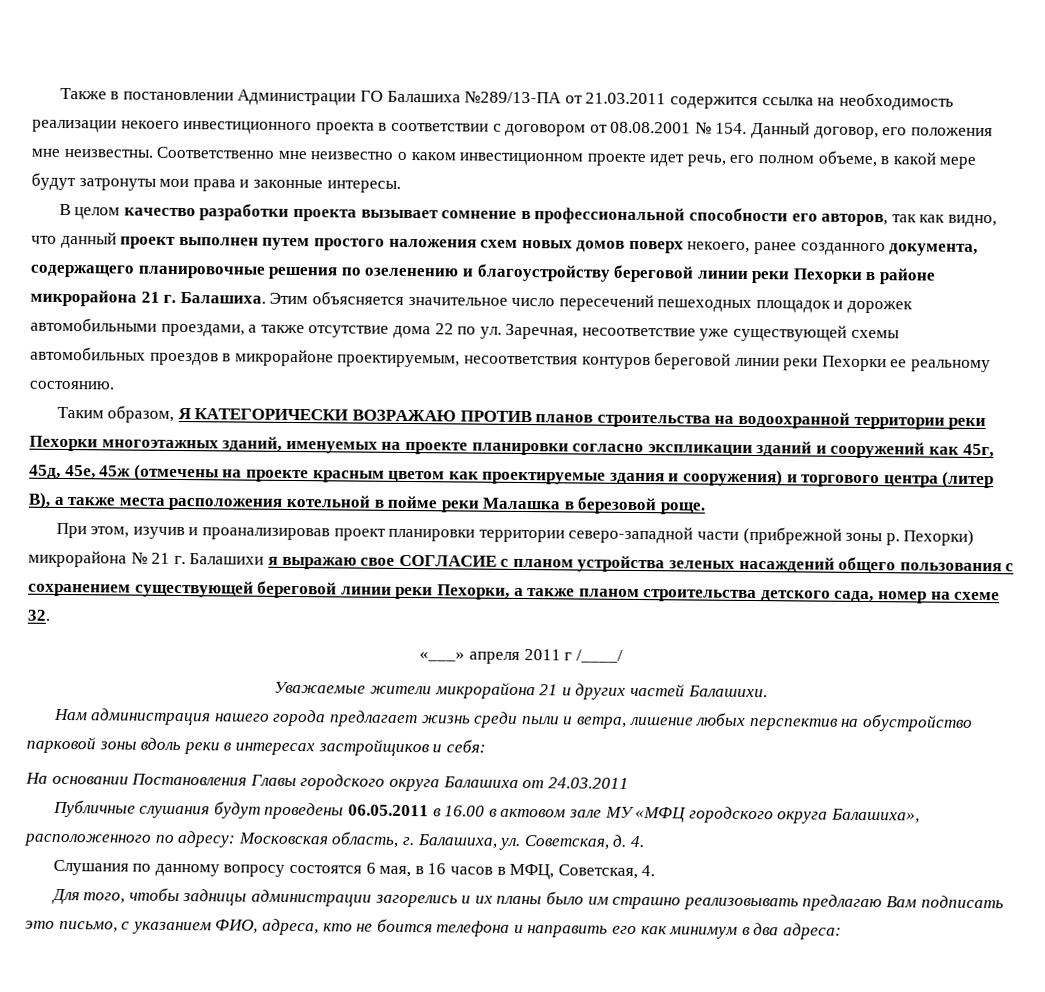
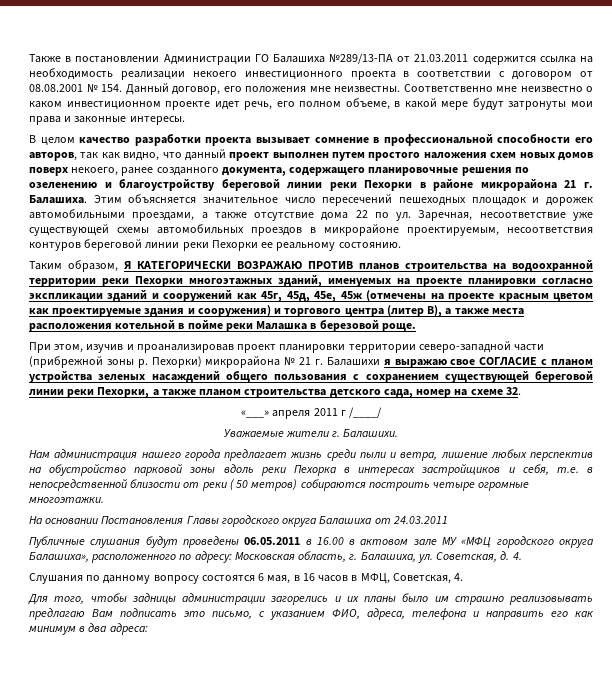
- Уважаемые жители микрорайона 21 и других частей Балашихи.
+ Уважаемые жители г. Балашихи.
- Нам администрация нашего города предлагает жизнь среди пыли и ветра, лишение любых перспектив на обустройство парковой зоны вдоль реки в интересах застройщиков и себя:
+ Нам администрация нашего города предлагает жизнь среди пыли и ветра, лишение любых перспектив на обустройство парковой зоны вдоль реки Пехорка в интересах застройщиков и себя, т.е. в непосредственной близости от реки ( 50 метров) собираются построить четыре огромные многоэтажки.
- Для того, чтобы задницы администрации загорелись и их планы было им страшно реализовывать предлагаю Вам подписать это письмо, с указанием ФИО, адреса, кто не боится телефона и направить его как минимум в два адреса:
+ Для того, чтобы задницы администрации загорелись и их планы было им страшно реализовывать предлагаю Вам подписать это письмо, с указанием ФИО, адреса, телефона и направить его как минимум в два адреса:

